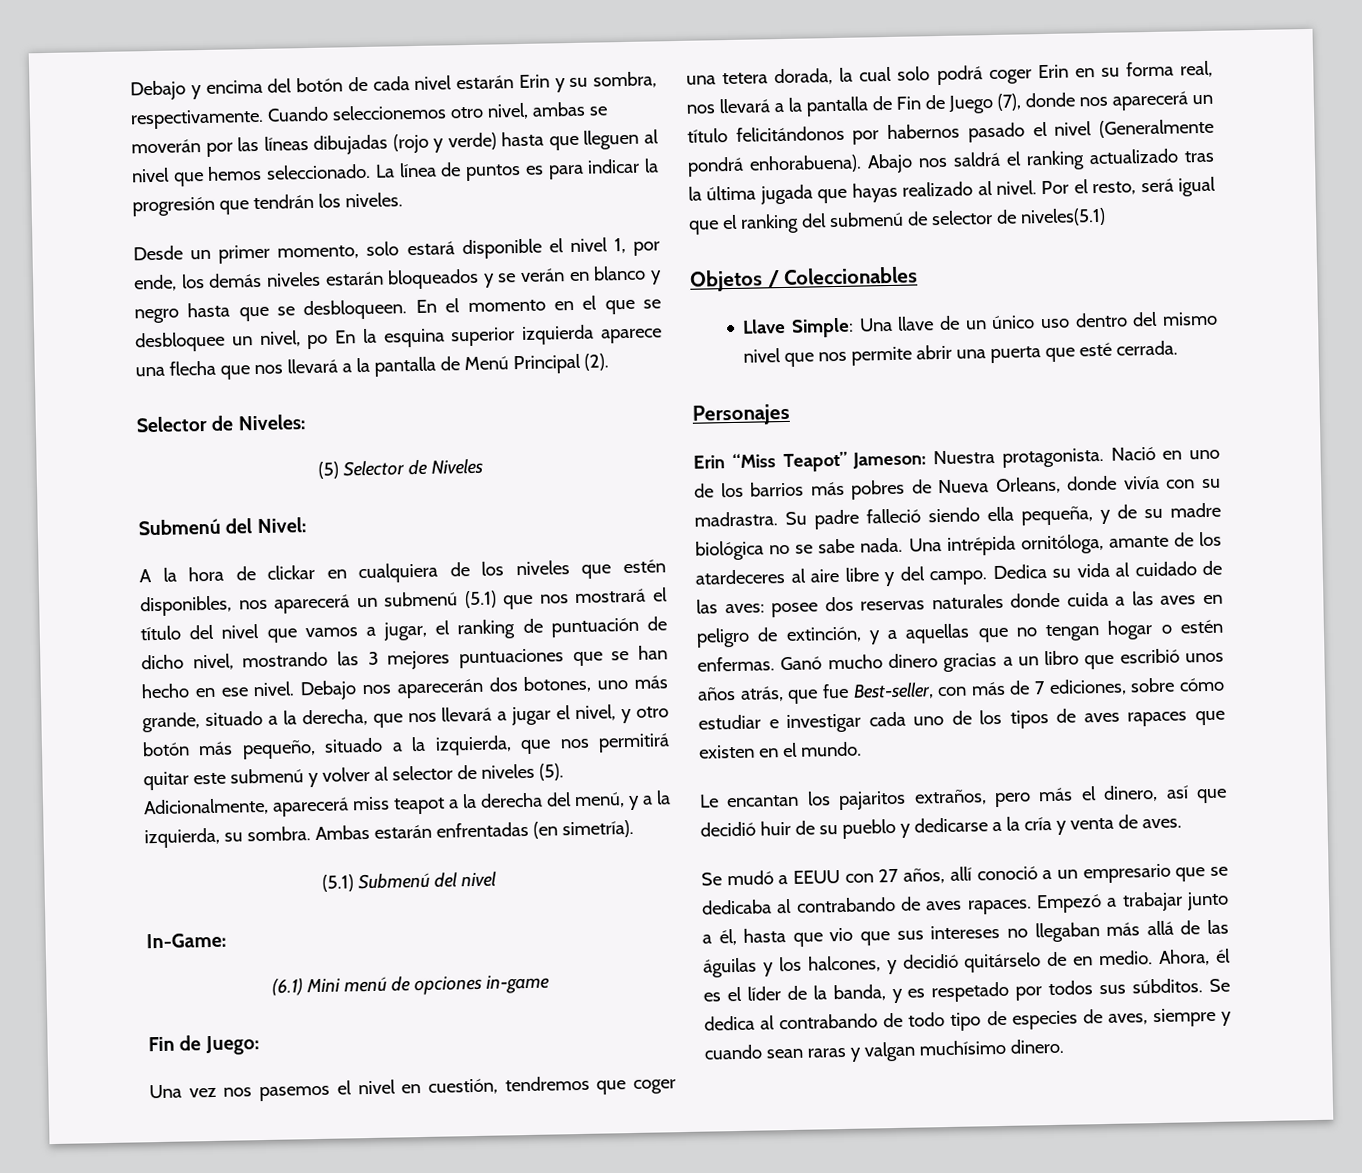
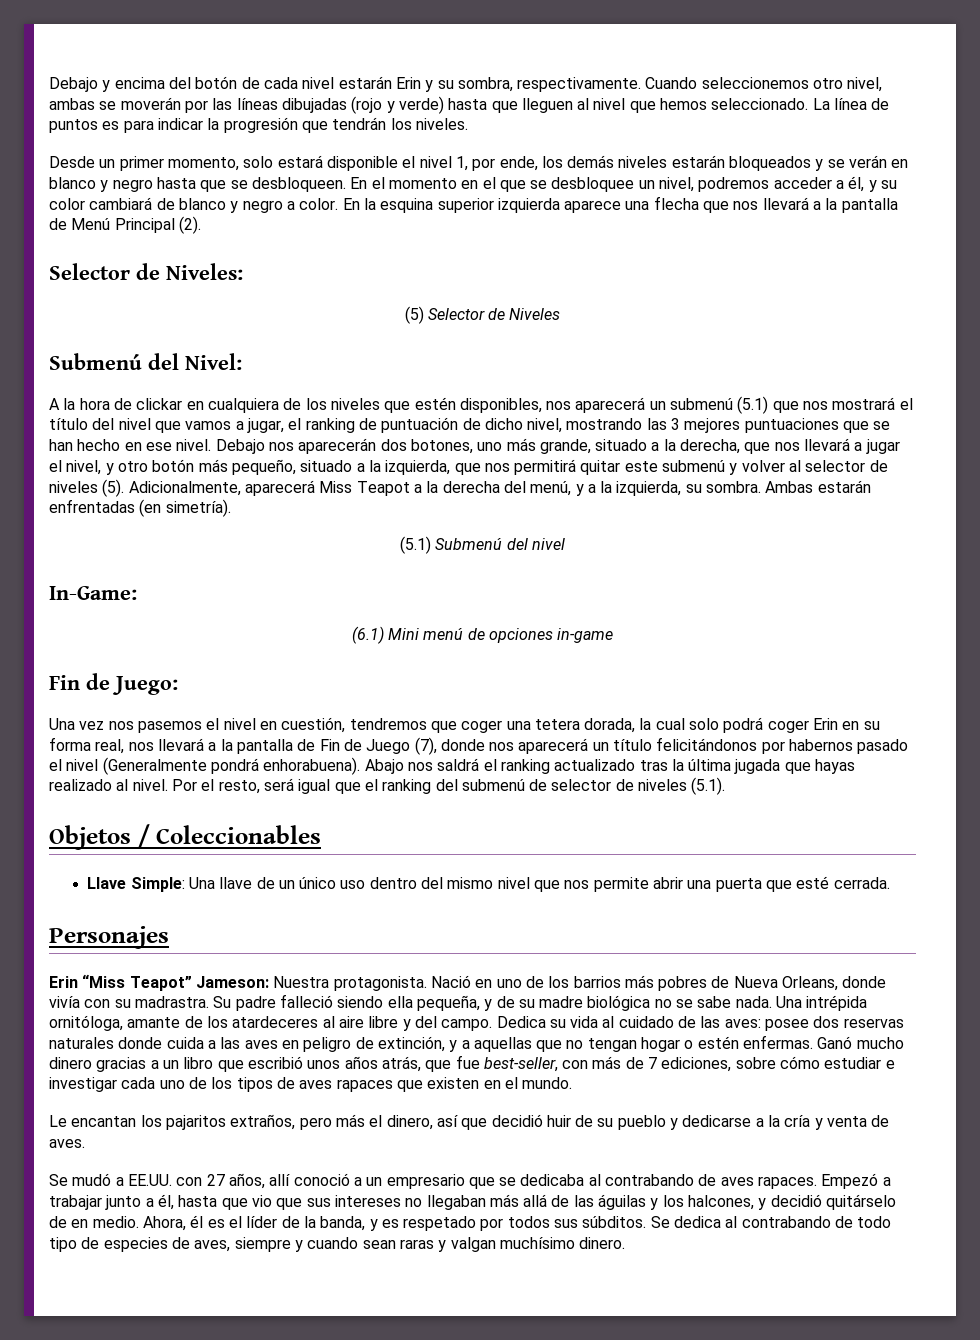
- En el momento en el que se desbloquee un nivel, po En la esquina superior izquierda aparece una flecha que nos llevará a la pantalla de Menú Principal (2).
+ En el momento en el que se desbloquee un nivel, podremos acceder a él, y su color cambiará de blanco y negro a color. En la esquina superior izquierda aparece una flecha que nos llevará a la pantalla de Menú Principal (2).
- Adicionalmente, aparecerá miss teapot a la derecha del menú, y a la izquierda, su sombra.
+ Adicionalmente, aparecerá Miss Teapot a la derecha del menú, y a la izquierda, su sombra.
- Por el resto, será igual que el ranking del submenú de selector de niveles(5.1)
+ Por el resto, será igual que el ranking del submenú de selector de niveles (5.1).
- Ganó mucho dinero gracias a un libro que escribió unos años atrás, que fue Best-seller, con más de 7 ediciones, sobre cómo estudiar e investigar cada uno de los tipos de aves rapaces que existen en el mundo.
+ Ganó mucho dinero gracias a un libro que escribió unos años atrás, que fue best-seller, con más de 7 ediciones, sobre cómo estudiar e investigar cada uno de los tipos de aves rapaces que existen en el mundo.
- Se mudó a EEUU con 27 años, allí conoció a un empresario que se dedicaba al contrabando de aves rapaces.
+ Se mudó a EE.UU. con 27 años, allí conoció a un empresario que se dedicaba al contrabando de aves rapaces.

